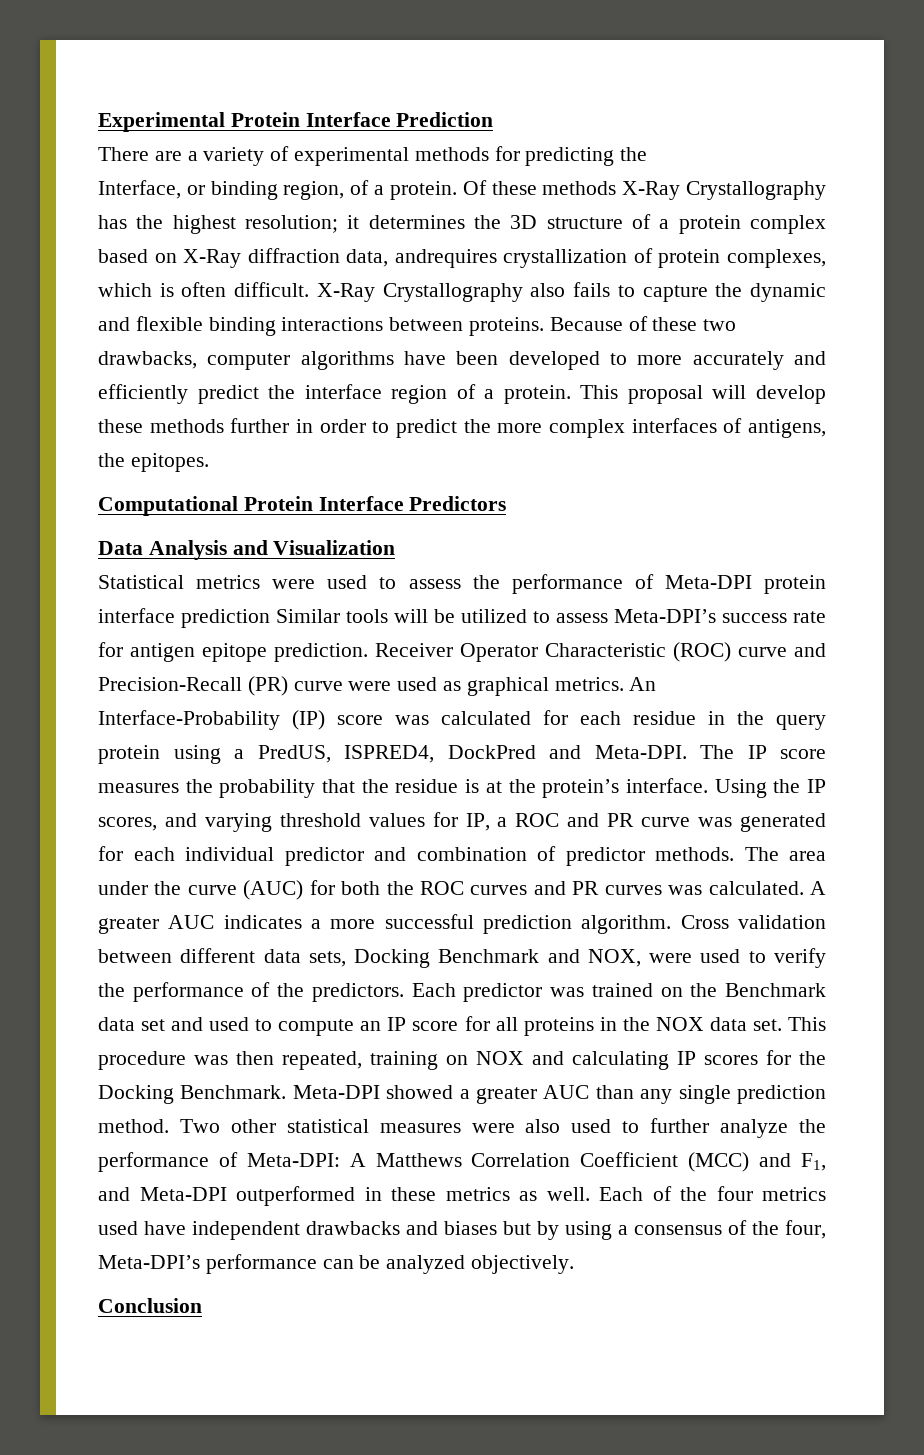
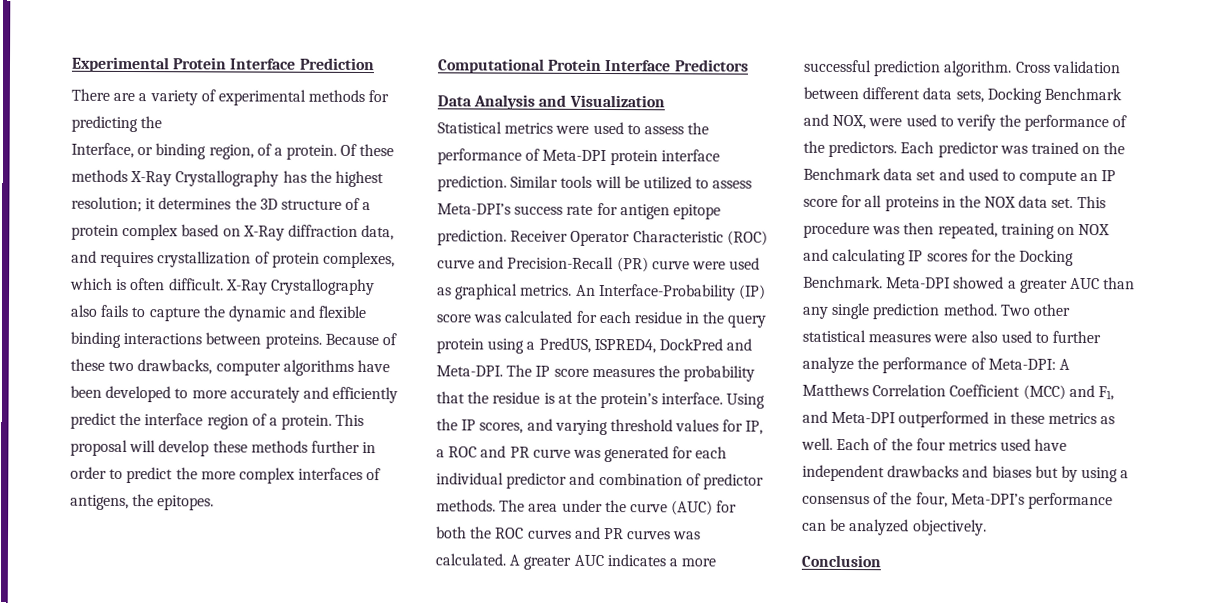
- Of these methods X-Ray Crystallography has the highest resolution; it determines the 3D structure of a protein complex based on X-Ray diffraction data, andrequires crystallization of protein complexes, which is often difficult.
+ Of these methods X-Ray Crystallography has the highest resolution; it determines the 3D structure of a protein complex based on X-Ray diffraction data, and requires crystallization of protein complexes, which is often difficult.
- Statistical metrics were used to assess the performance of Meta-DPI protein interface prediction Similar tools will be utilized to assess Meta-DPI’s success rate for antigen epitope prediction.
+ Statistical metrics were used to assess the performance of Meta-DPI protein interface prediction. Similar tools will be utilized to assess Meta-DPI’s success rate for antigen epitope prediction.

